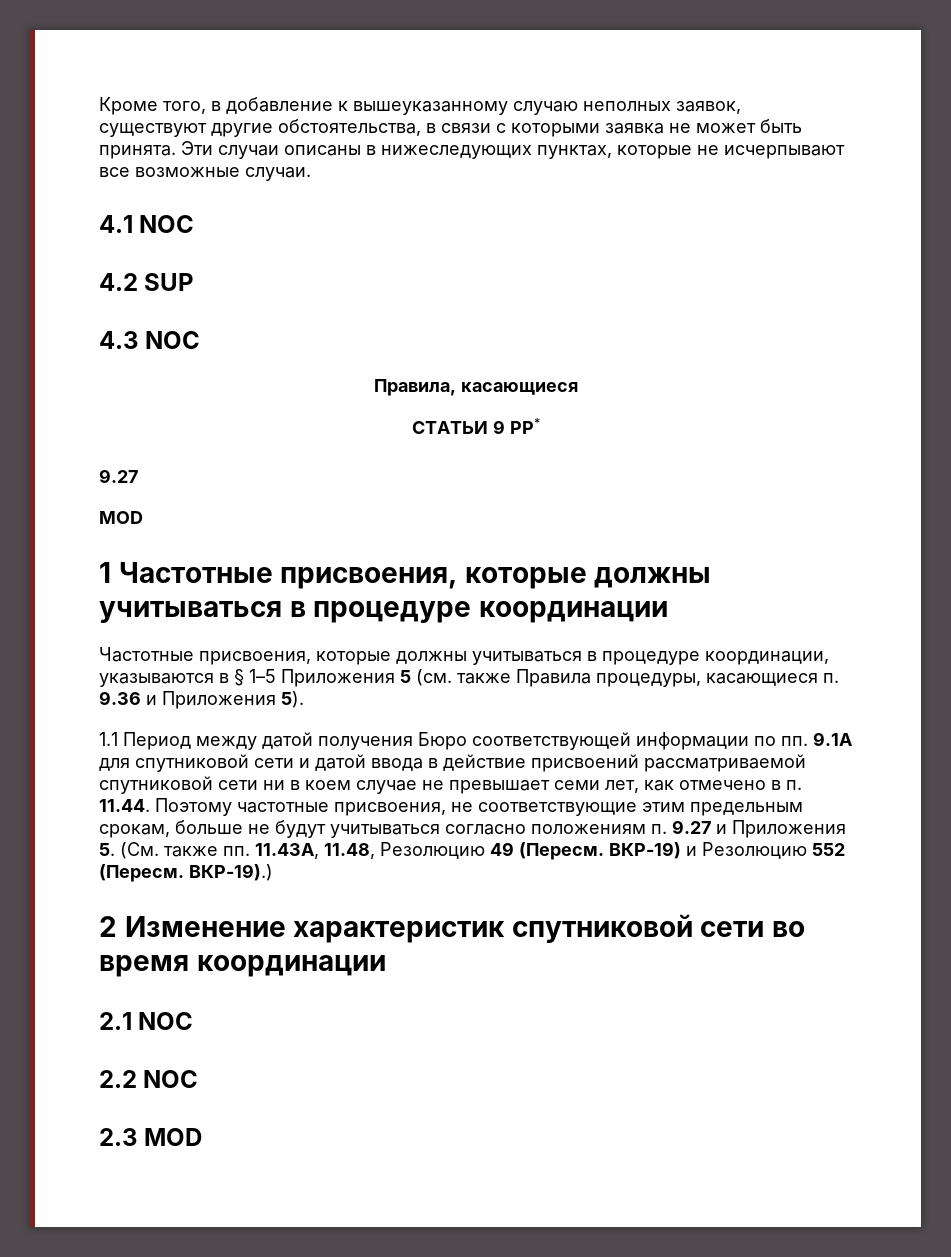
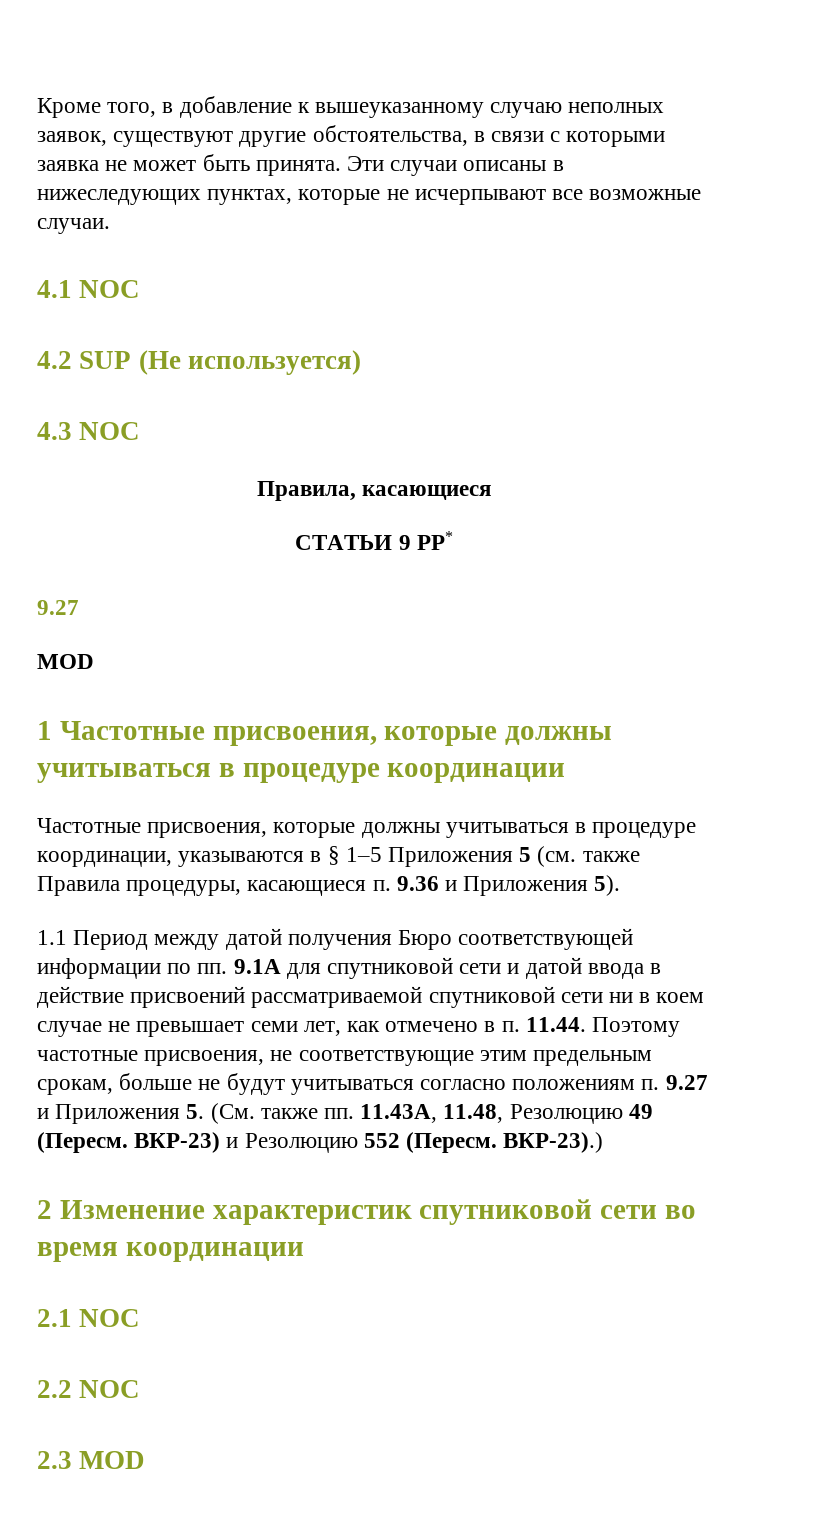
- 4.2 SUP
+ 4.2 SUP (Не используется)
- ВКР-19) и Резолюцию 552 (Пересм.
+ ВКР-23) и Резолюцию 552 (Пересм.
- ВКР-19).)
+ ВКР-23).)

